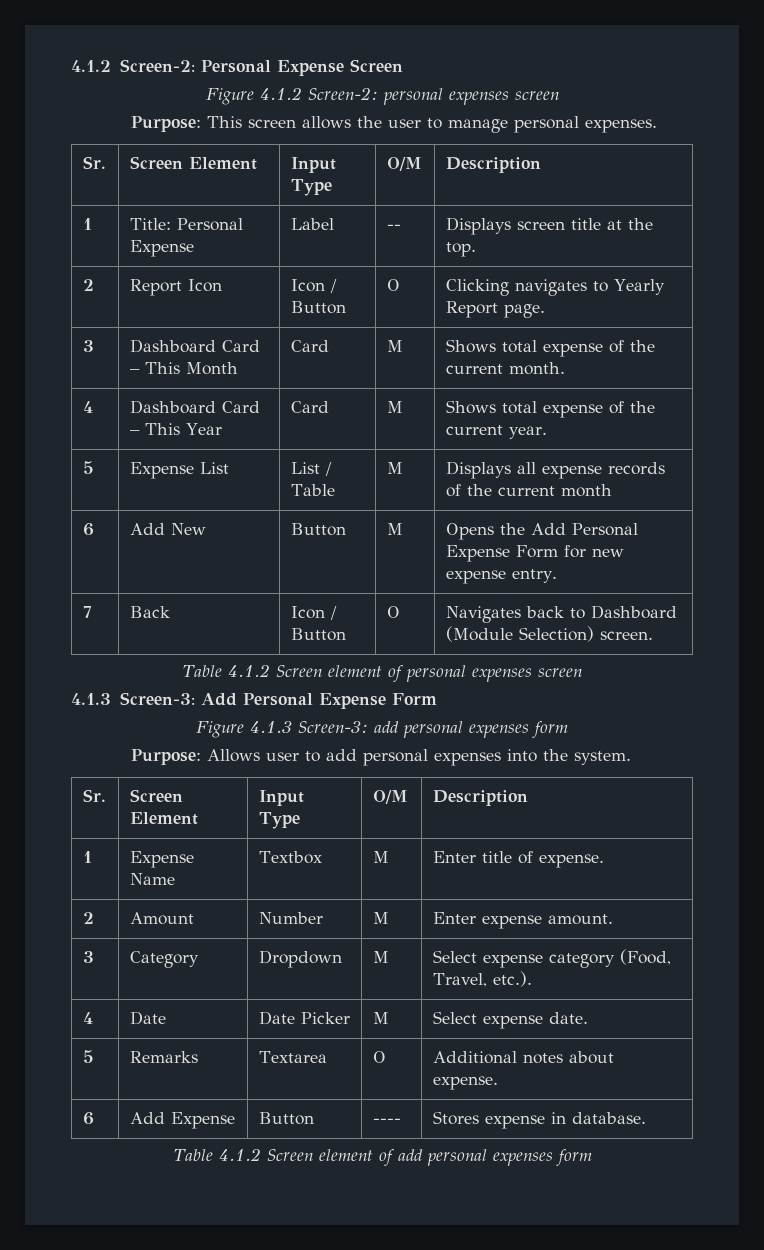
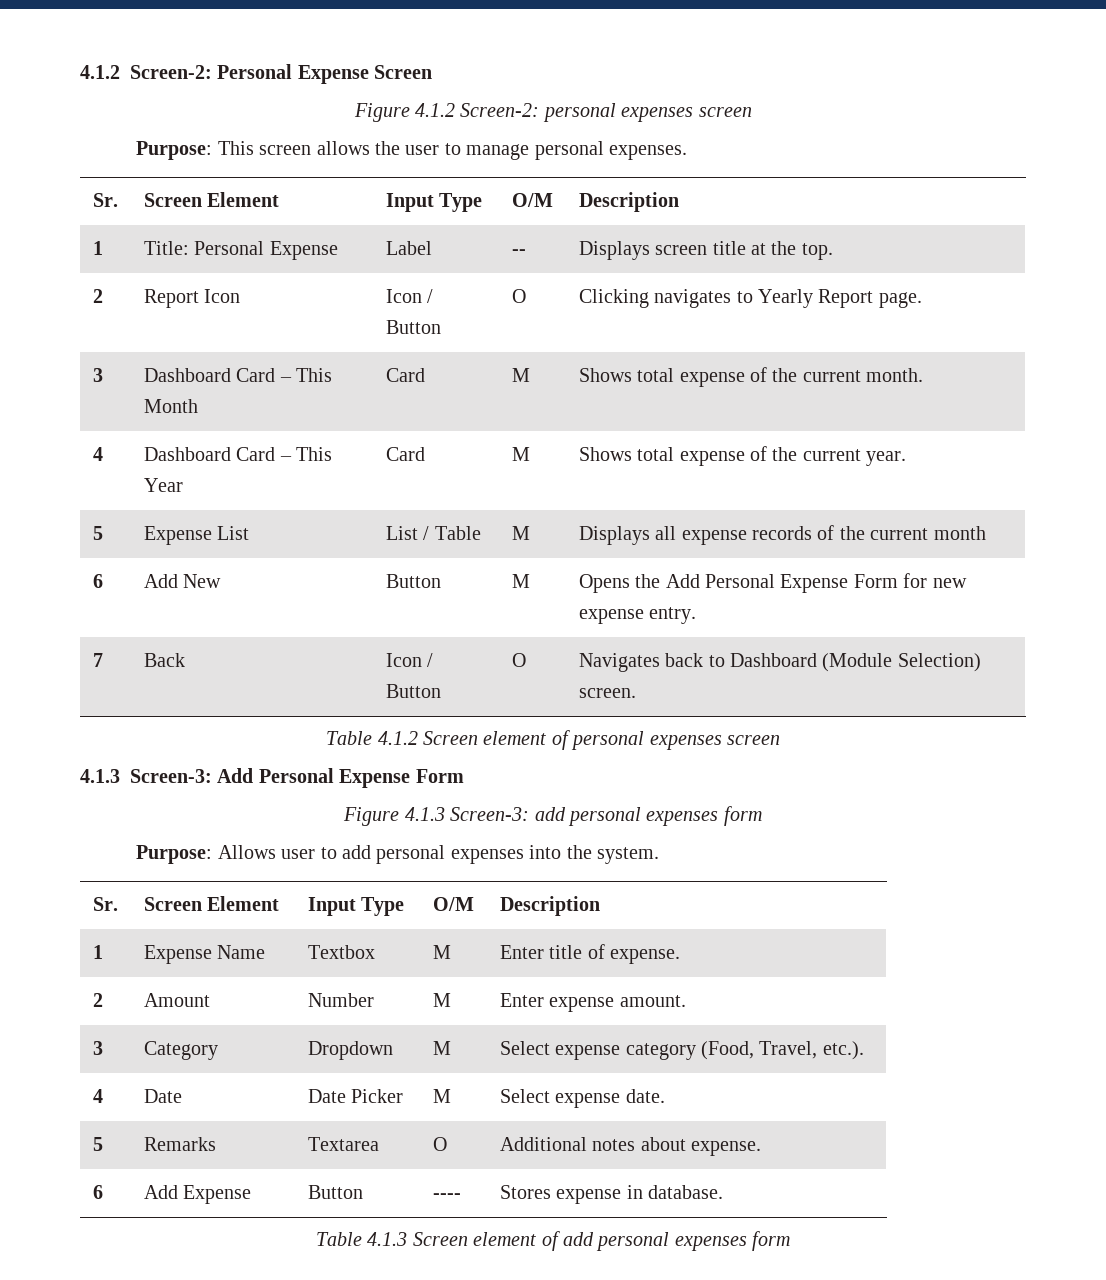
- Table 4.1.2 Screen element of add personal expenses form
+ Table 4.1.3 Screen element of add personal expenses form

